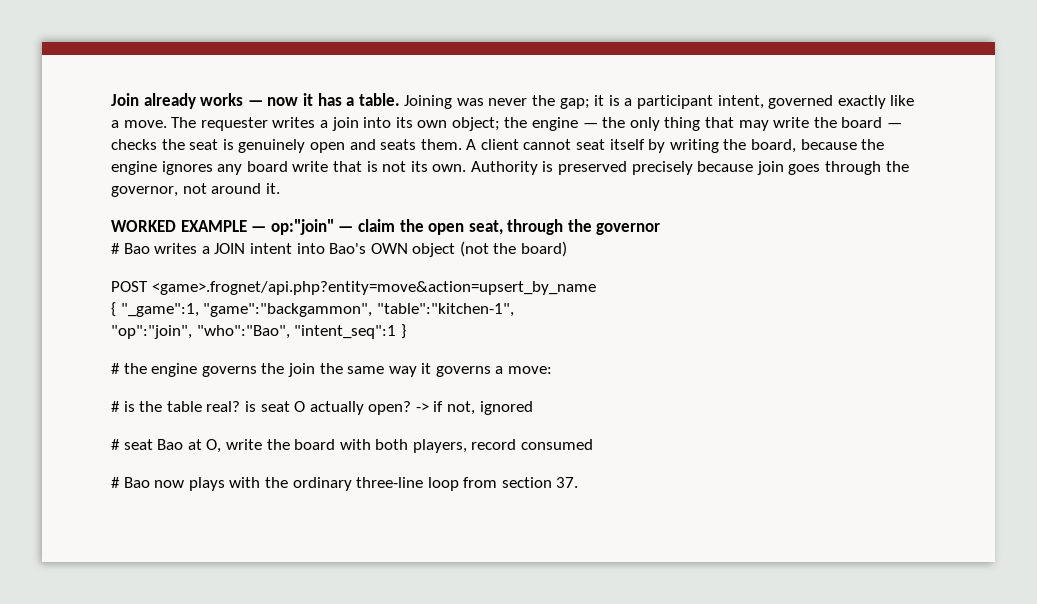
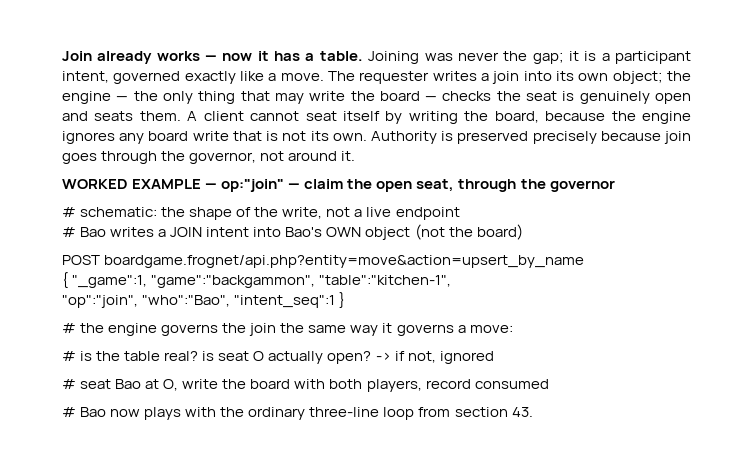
+ # schematic: the shape of the write, not a live endpoint
- POST <game>.frognet/api.php?entity=move&action=upsert_by_name
+ POST boardgame.frognet/api.php?entity=move&action=upsert_by_name
- # Bao now plays with the ordinary three-line loop from section 37.
+ # Bao now plays with the ordinary three-line loop from section 43.

